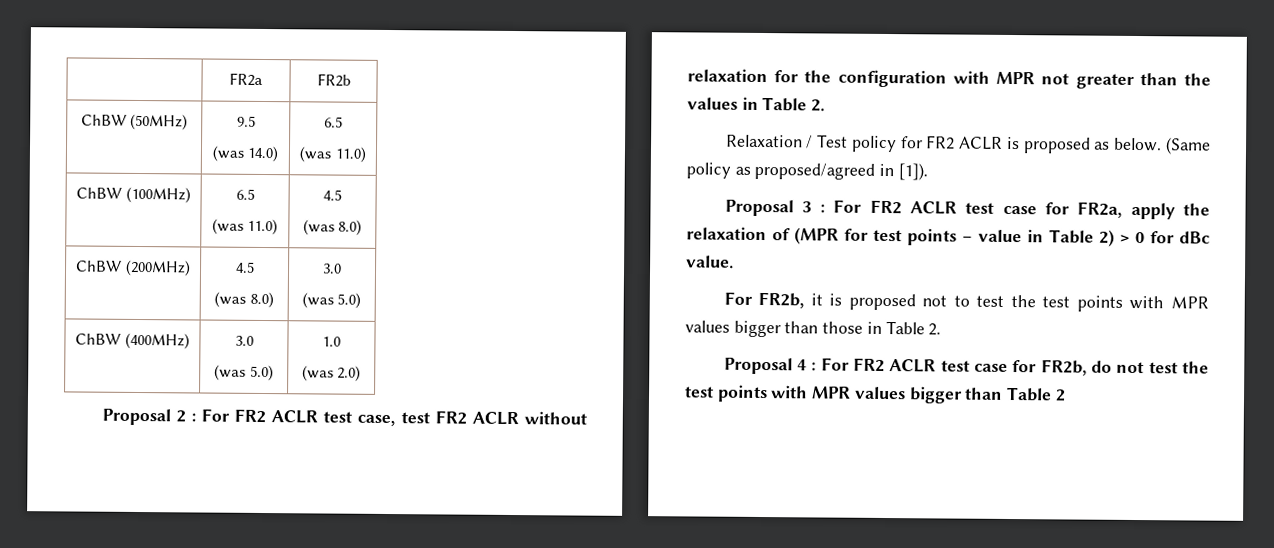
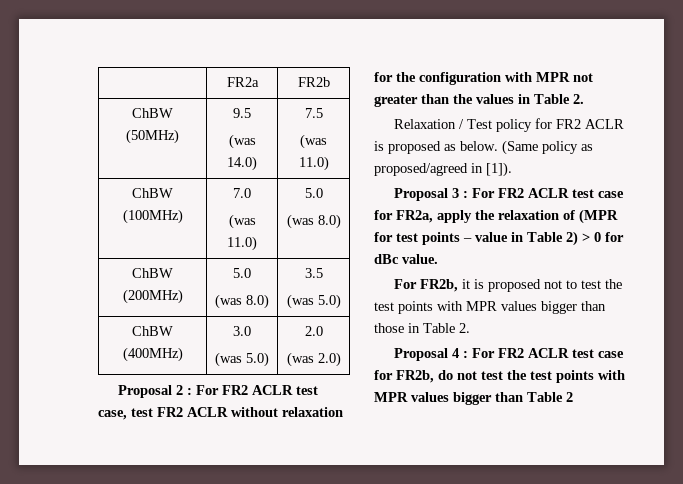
  ChBW (50MHz) | 9.5
- (was 14.0) | 6.5
+ (was 14.0) | 7.5
- ChBW (100MHz) | 6.5
- (was 11.0) | 4.5
+ ChBW (100MHz) | 7.0
+ (was 11.0) | 5.0
- ChBW (200MHz) | 4.5
- (was 8.0) | 3.0
+ ChBW (200MHz) | 5.0
+ (was 8.0) | 3.5
  ChBW (400MHz) | 3.0
- (was 5.0) | 1.0
+ (was 5.0) | 2.0

